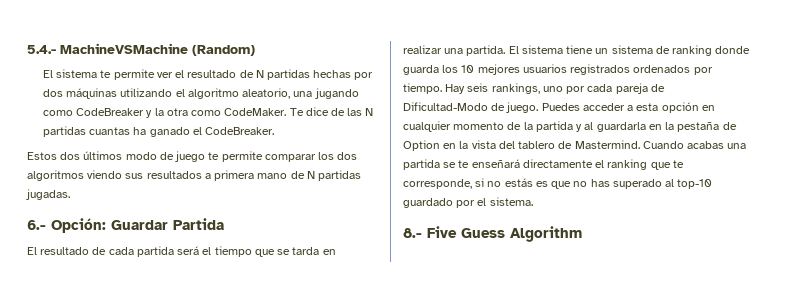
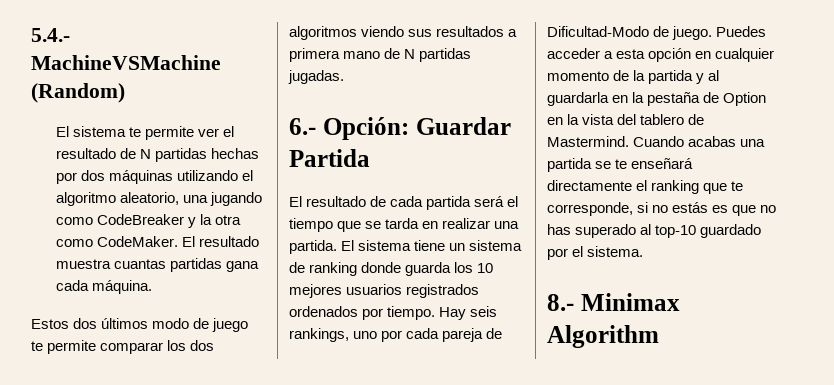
- Te dice de las N partidas cuantas ha ganado el CodeBreaker.
+ El resultado muestra cuantas partidas gana cada máquina.
- 8.- Five Guess Algorithm
+ 8.- Minimax Algorithm

